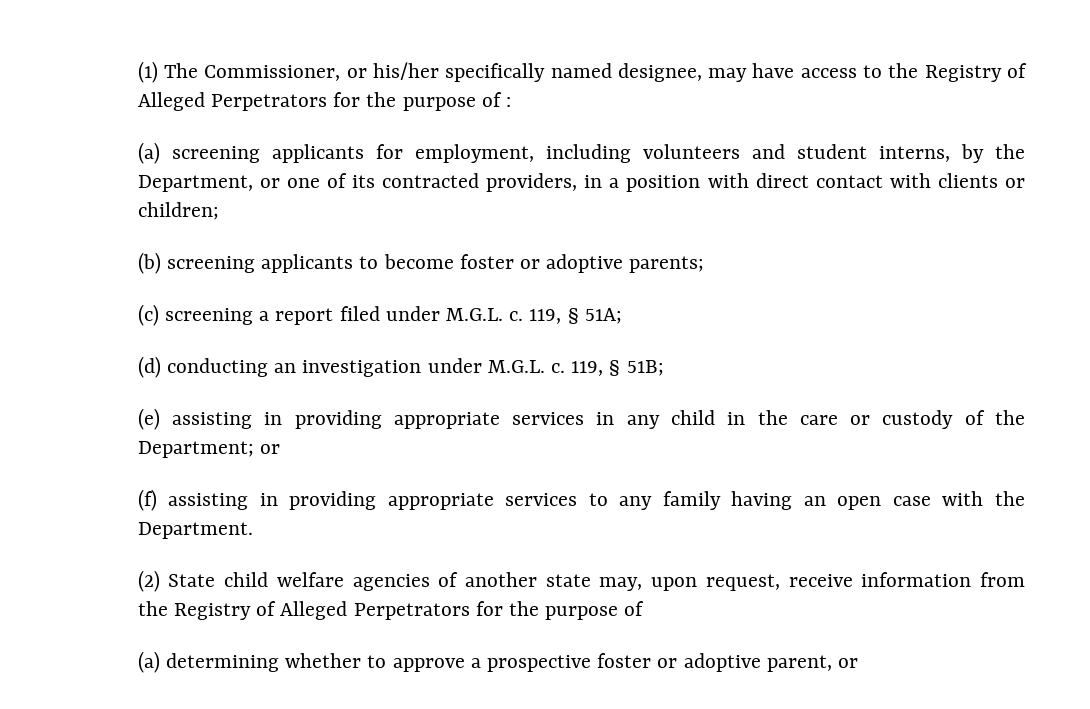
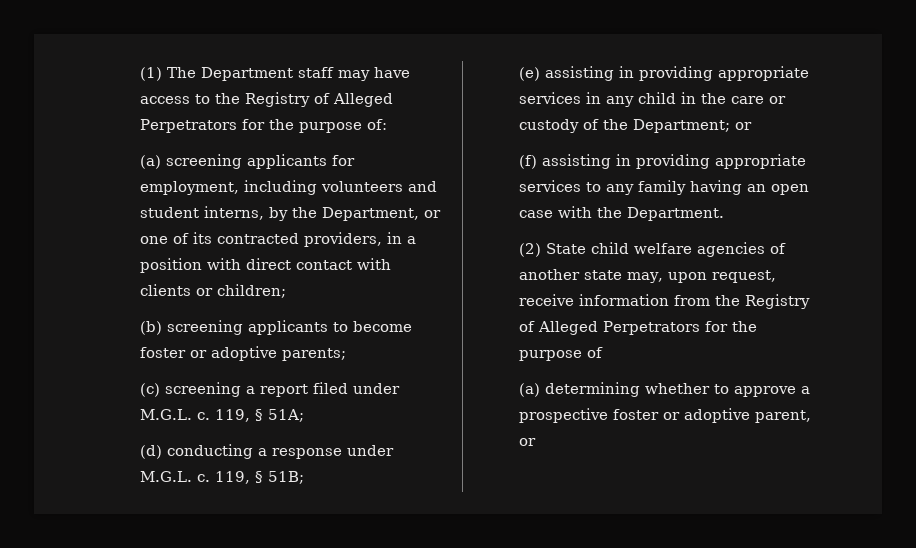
- (1) The Commissioner, or his/her specifically named designee, may have access to the Registry of Alleged Perpetrators for the purpose of :
+ (1) The Department staff may have access to the Registry of Alleged Perpetrators for the purpose of:
- (d) conducting an investigation under M.G.L. c.
+ (d) conducting a response under M.G.L. c.

